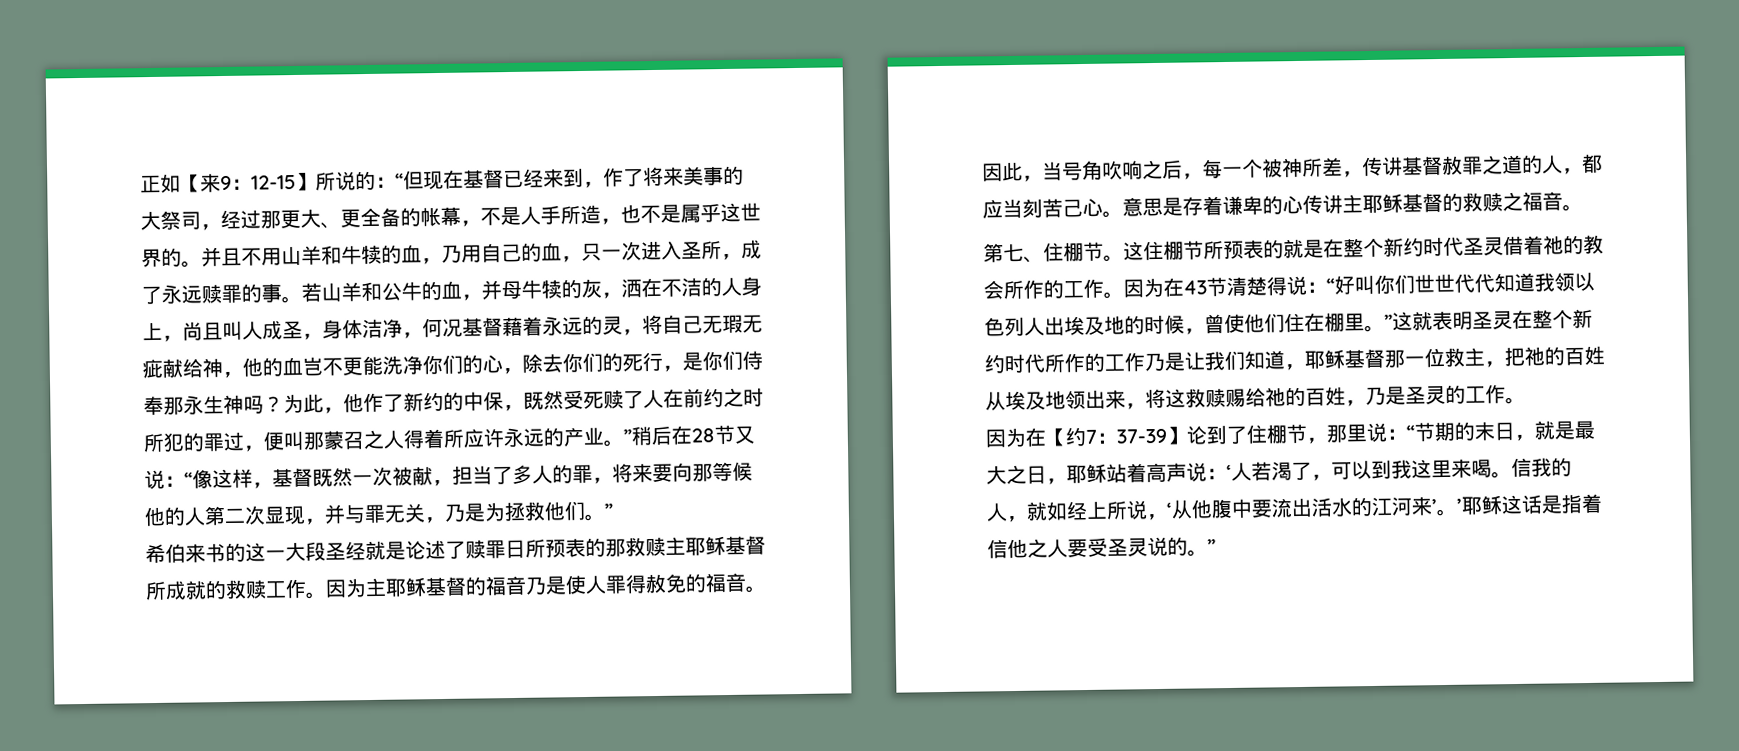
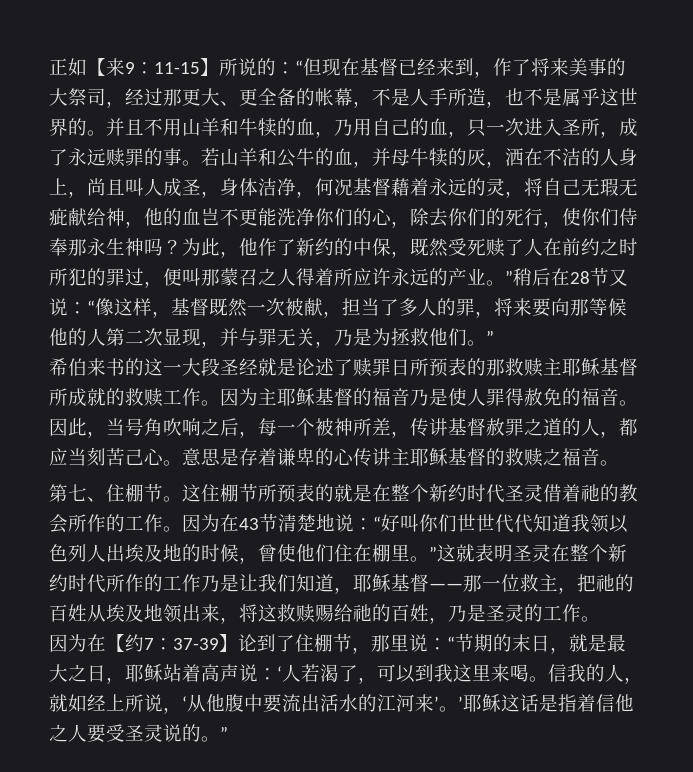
- 正如【来9：12-15】所说的：“但现在基督已经来到，作了将来美事的大祭司，经过那更大、更全备的帐幕，不是人手所造，也不是属乎这世界的。
+ 正如【来9：11-15】所说的：“但现在基督已经来到，作了将来美事的大祭司，经过那更大、更全备的帐幕，不是人手所造，也不是属乎这世界的。
- 若山羊和公牛的血，并母牛犊的灰，洒在不洁的人身上，尚且叫人成圣，身体洁净，何况基督藉着永远的灵，将自己无瑕无疵献给神，他的血岂不更能洗净你们的心，除去你们的死行，是你们侍奉那永生神吗？
+ 若山羊和公牛的血，并母牛犊的灰，洒在不洁的人身上，尚且叫人成圣，身体洁净，何况基督藉着永远的灵，将自己无瑕无疵献给神，他的血岂不更能洗净你们的心，除去你们的死行，使你们侍奉那永生神吗？
- 因为在43节清楚得说：“好叫你们世世代代知道我领以色列人出埃及地的时候，曾使他们住在棚里。”这就表明圣灵在整个新约时代所作的工作乃是让我们知道，耶稣基督那一位救主，把祂的百姓从埃及地领出来，将这救赎赐给祂的百姓，乃是圣灵的工作。
+ 因为在43节清楚地说：“好叫你们世世代代知道我领以色列人出埃及地的时候，曾使他们住在棚里。”这就表明圣灵在整个新约时代所作的工作乃是让我们知道，耶稣基督——那一位救主，把祂的百姓从埃及地领出来，将这救赎赐给祂的百姓，乃是圣灵的工作。

